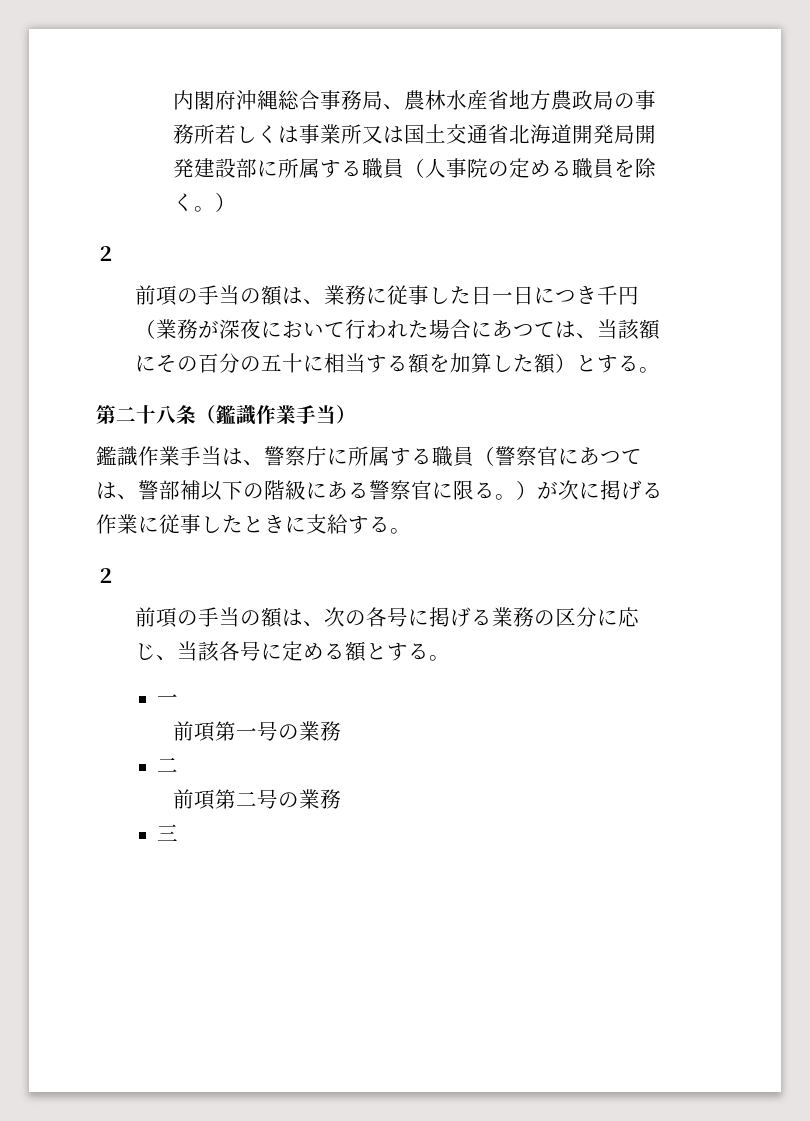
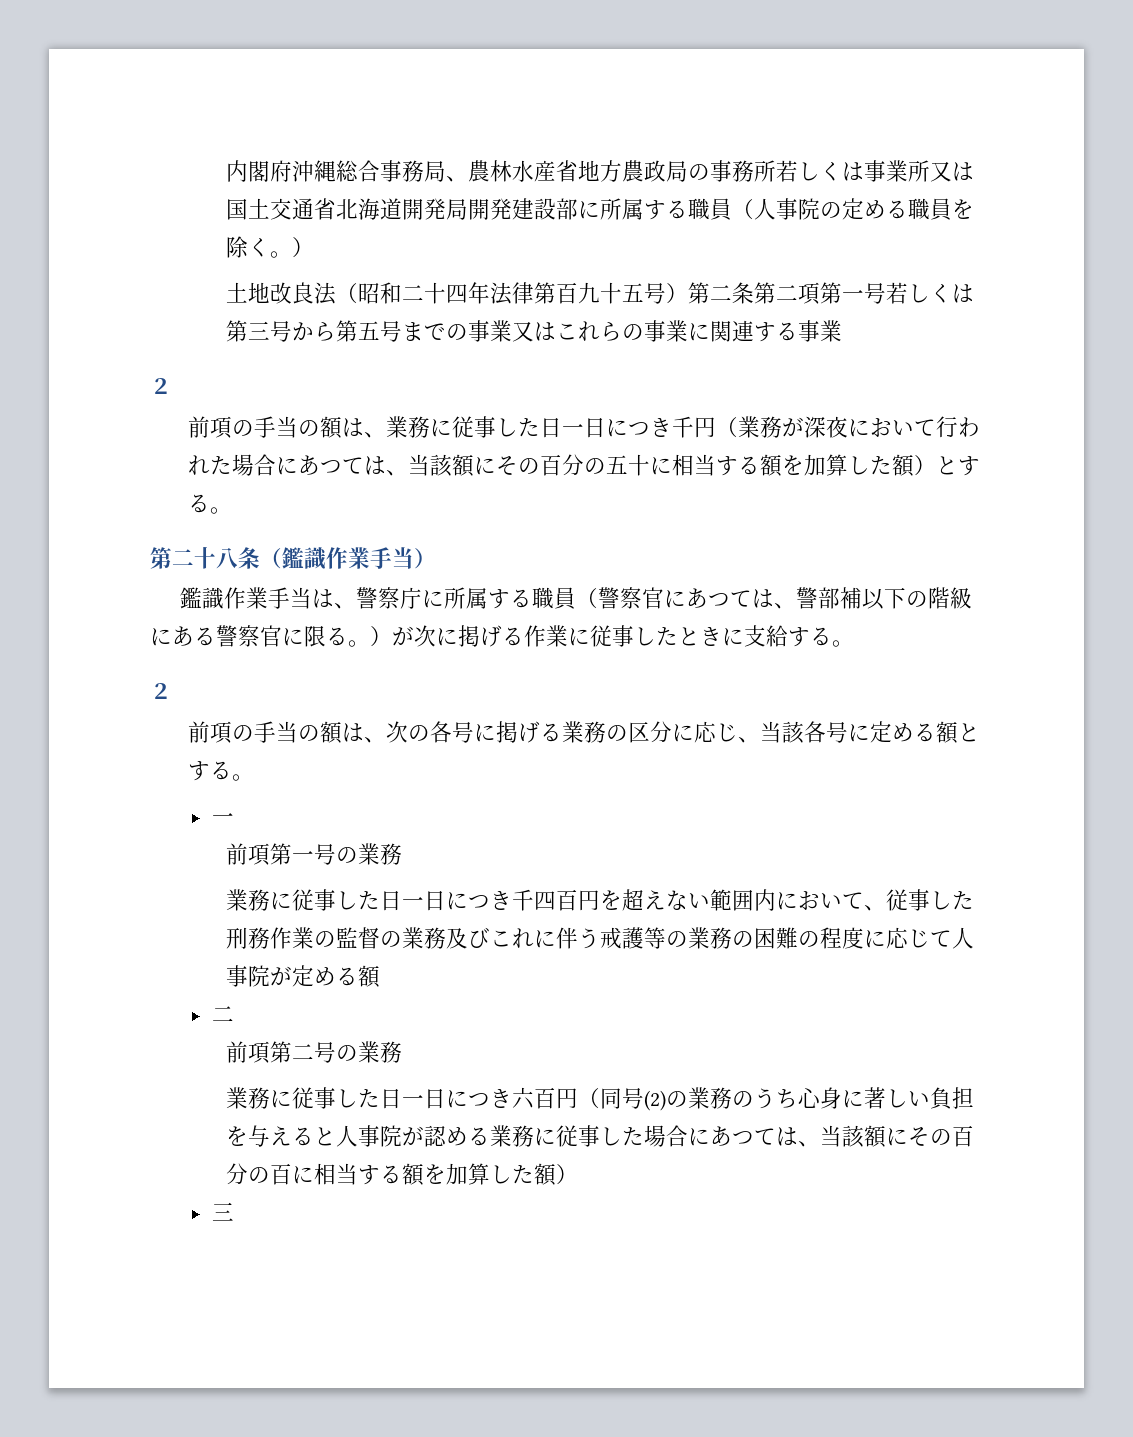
+ 土地改良法（昭和二十四年法律第百九十五号）第二条第二項第一号若しくは第三号から第五号までの事業又はこれらの事業に関連する事業
+ 業務に従事した日一日につき千四百円を超えない範囲内において、従事した刑務作業の監督の業務及びこれに伴う戒護等の業務の困難の程度に応じて人事院が定める額
+ 業務に従事した日一日につき六百円（同号(2)の業務のうち心身に著しい負担を与えると人事院が認める業務に従事した場合にあつては、当該額にその百分の百に相当する額を加算した額）

